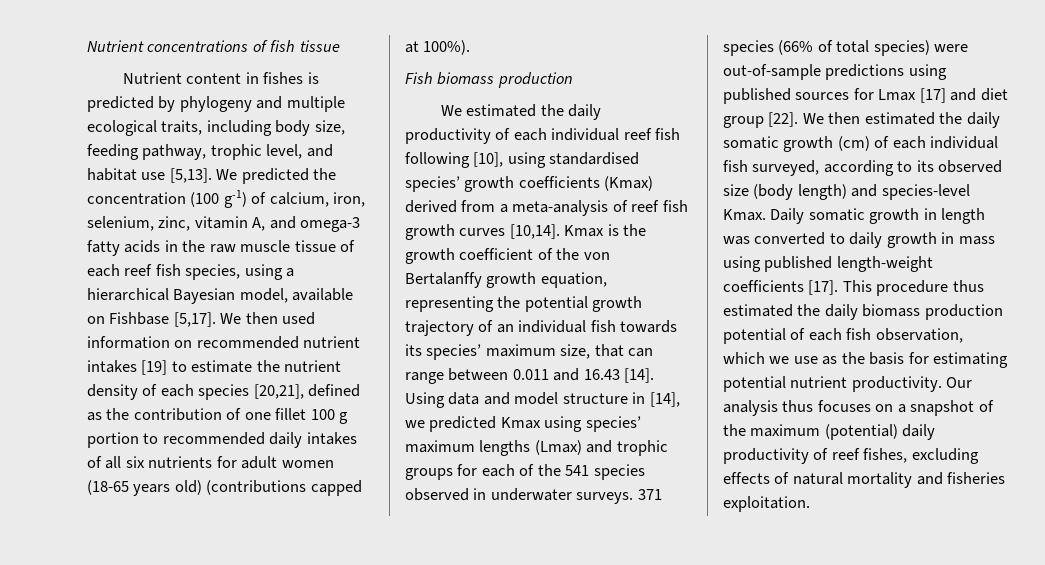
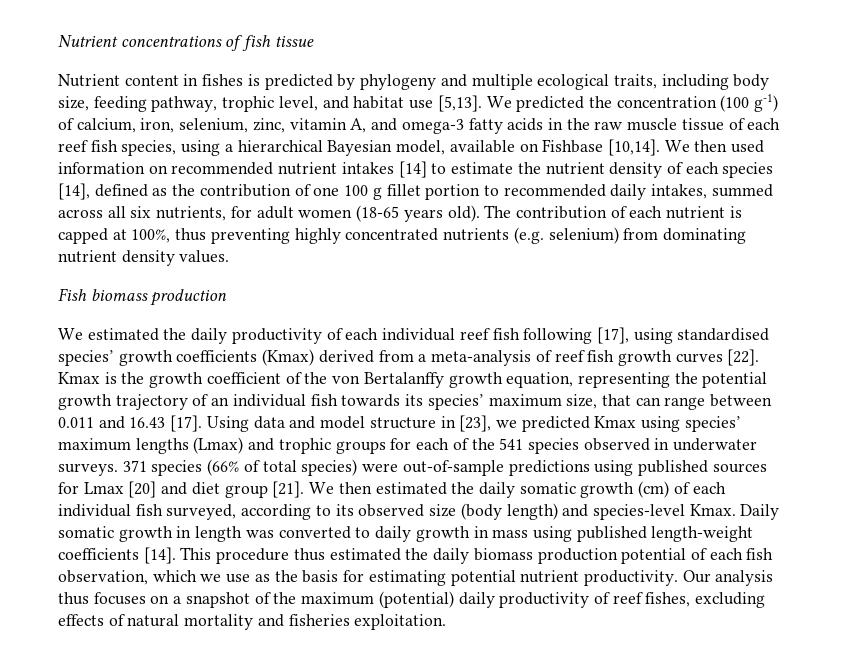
- We predicted the concentration (100 g-1) of calcium, iron, selenium, zinc, vitamin A, and omega-3 fatty acids in the raw muscle tissue of each reef fish species, using a hierarchical Bayesian model, available on Fishbase [5,17].
+ We predicted the concentration (100 g-1) of calcium, iron, selenium, zinc, vitamin A, and omega-3 fatty acids in the raw muscle tissue of each reef fish species, using a hierarchical Bayesian model, available on Fishbase [10,14].
- We then used information on recommended nutrient intakes [19] to estimate the nutrient density of each species [20,21], defined as the contribution of one fillet 100 g portion to recommended daily intakes of all six nutrients for adult women (18-65 years old) (contributions capped at 100%).
+ We then used information on recommended nutrient intakes [14] to estimate the nutrient density of each species [14], defined as the contribution of one 100 g fillet portion to recommended daily intakes, summed across all six nutrients, for adult women (18-65 years old). The contribution of each nutrient is capped at 100%, thus preventing highly concentrated nutrients (e.g. selenium) from dominating nutrient density values.
- We estimated the daily productivity of each individual reef fish following [10], using standardised species’ growth coefficients (Kmax) derived from a meta-analysis of reef fish growth curves [10,14].
+ We estimated the daily productivity of each individual reef fish following [17], using standardised species’ growth coefficients (Kmax) derived from a meta-analysis of reef fish growth curves [22].
- Kmax is the growth coefficient of the von Bertalanffy growth equation, representing the potential growth trajectory of an individual fish towards its species’ maximum size, that can range between 0.011 and 16.43 [14].
+ Kmax is the growth coefficient of the von Bertalanffy growth equation, representing the potential growth trajectory of an individual fish towards its species’ maximum size, that can range between 0.011 and 16.43 [17].
- Using data and model structure in [14], we predicted Kmax using species’ maximum lengths (Lmax) and trophic groups for each of the 541 species observed in underwater surveys.
+ Using data and model structure in [23], we predicted Kmax using species’ maximum lengths (Lmax) and trophic groups for each of the 541 species observed in underwater surveys.
- 371 species (66% of total species) were out-of-sample predictions using published sources for Lmax [17] and diet group [22].
+ 371 species (66% of total species) were out-of-sample predictions using published sources for Lmax [20] and diet group [21].
- Daily somatic growth in length was converted to daily growth in mass using published length-weight coefficients [17].
+ Daily somatic growth in length was converted to daily growth in mass using published length-weight coefficients [14].

